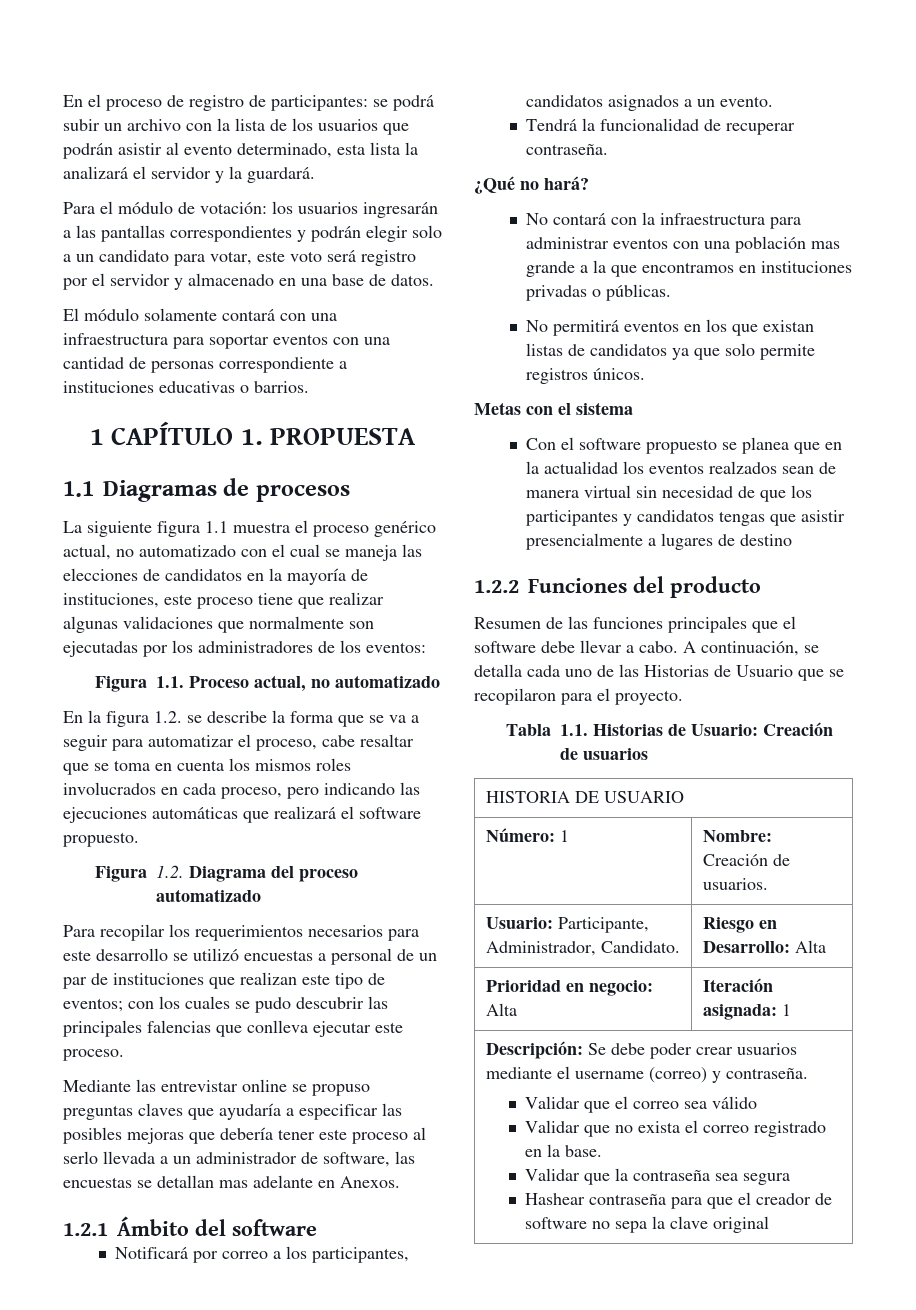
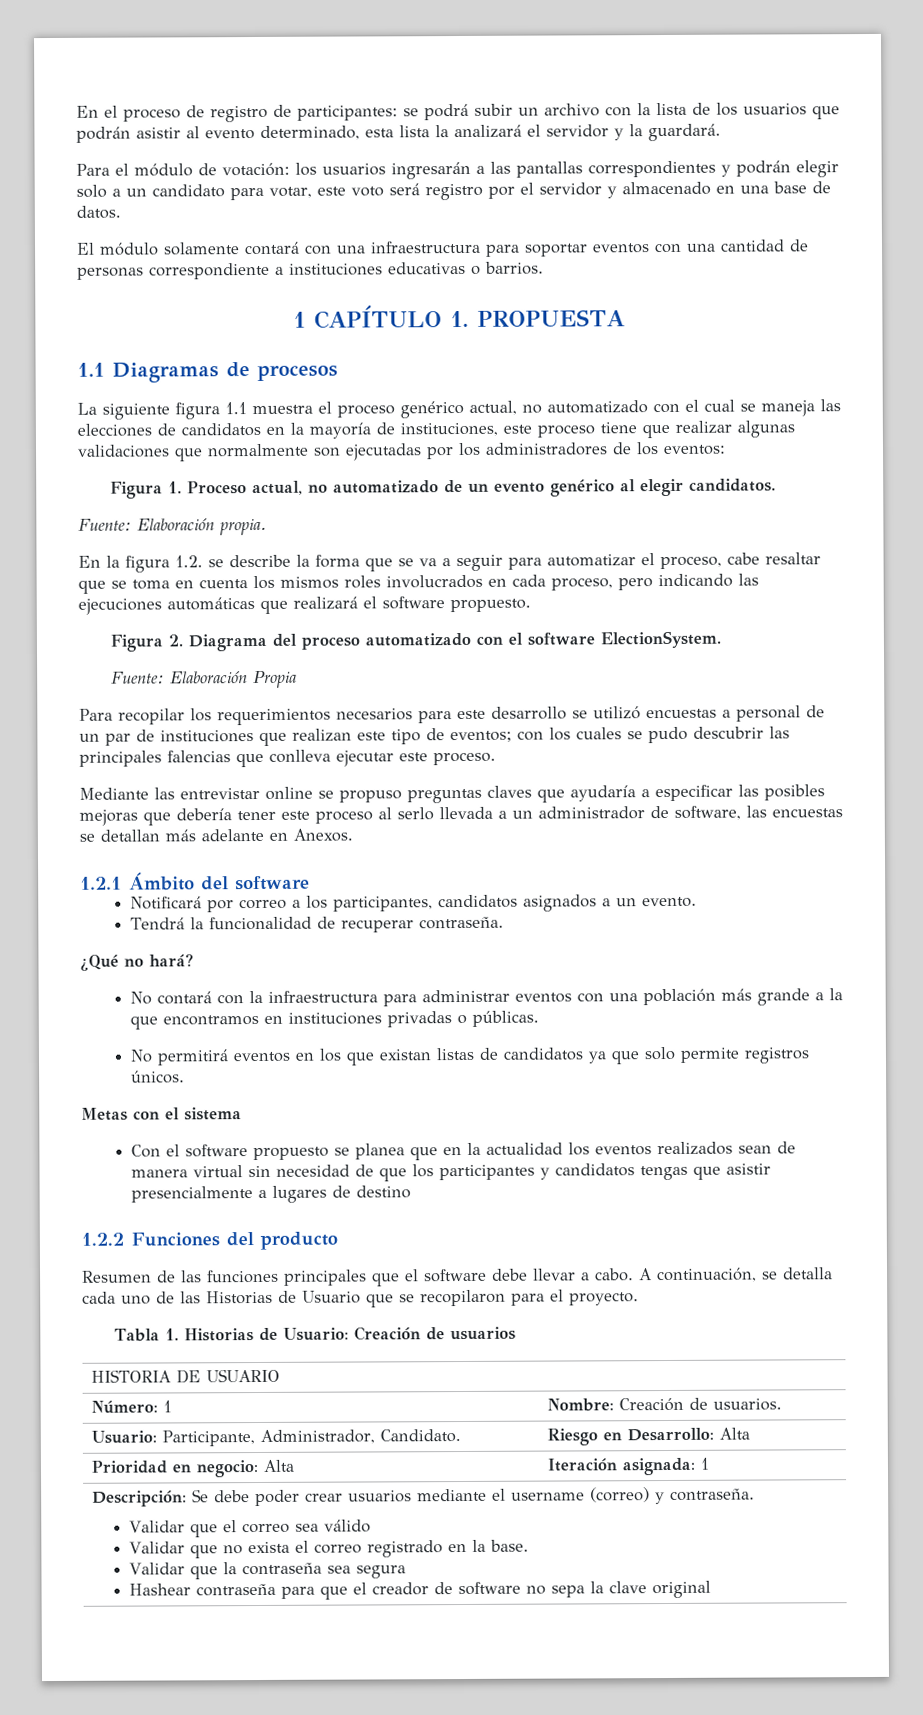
- Figura 1.1. Proceso actual, no automatizado
+ Figura 1. Proceso actual, no automatizado de un evento genérico al elegir candidatos.
+ Fuente: Elaboración propia.
- Figura 1.2. Diagrama del proceso automatizado
+ Figura 2. Diagrama del proceso automatizado con el software ElectionSystem.
+ Fuente: Elaboración Propia
- Mediante las entrevistar online se propuso preguntas claves que ayudaría a especificar las posibles mejoras que debería tener este proceso al serlo llevada a un administrador de software, las encuestas se detallan mas adelante en Anexos.
+ Mediante las entrevistar online se propuso preguntas claves que ayudaría a especificar las posibles mejoras que debería tener este proceso al serlo llevada a un administrador de software, las encuestas se detallan más adelante en Anexos.
- No contará con la infraestructura para administrar eventos con una población mas grande a la que encontramos en instituciones privadas o públicas.
+ No contará con la infraestructura para administrar eventos con una población más grande a la que encontramos en instituciones privadas o públicas.
- Con el software propuesto se planea que en la actualidad los eventos realzados sean de manera virtual sin necesidad de que los participantes y candidatos tengas que asistir presencialmente a lugares de destino
+ Con el software propuesto se planea que en la actualidad los eventos realizados sean de manera virtual sin necesidad de que los participantes y candidatos tengas que asistir presencialmente a lugares de destino
- Tabla 1.1. Historias de Usuario: Creación de usuarios
+ Tabla 1. Historias de Usuario: Creación de usuarios

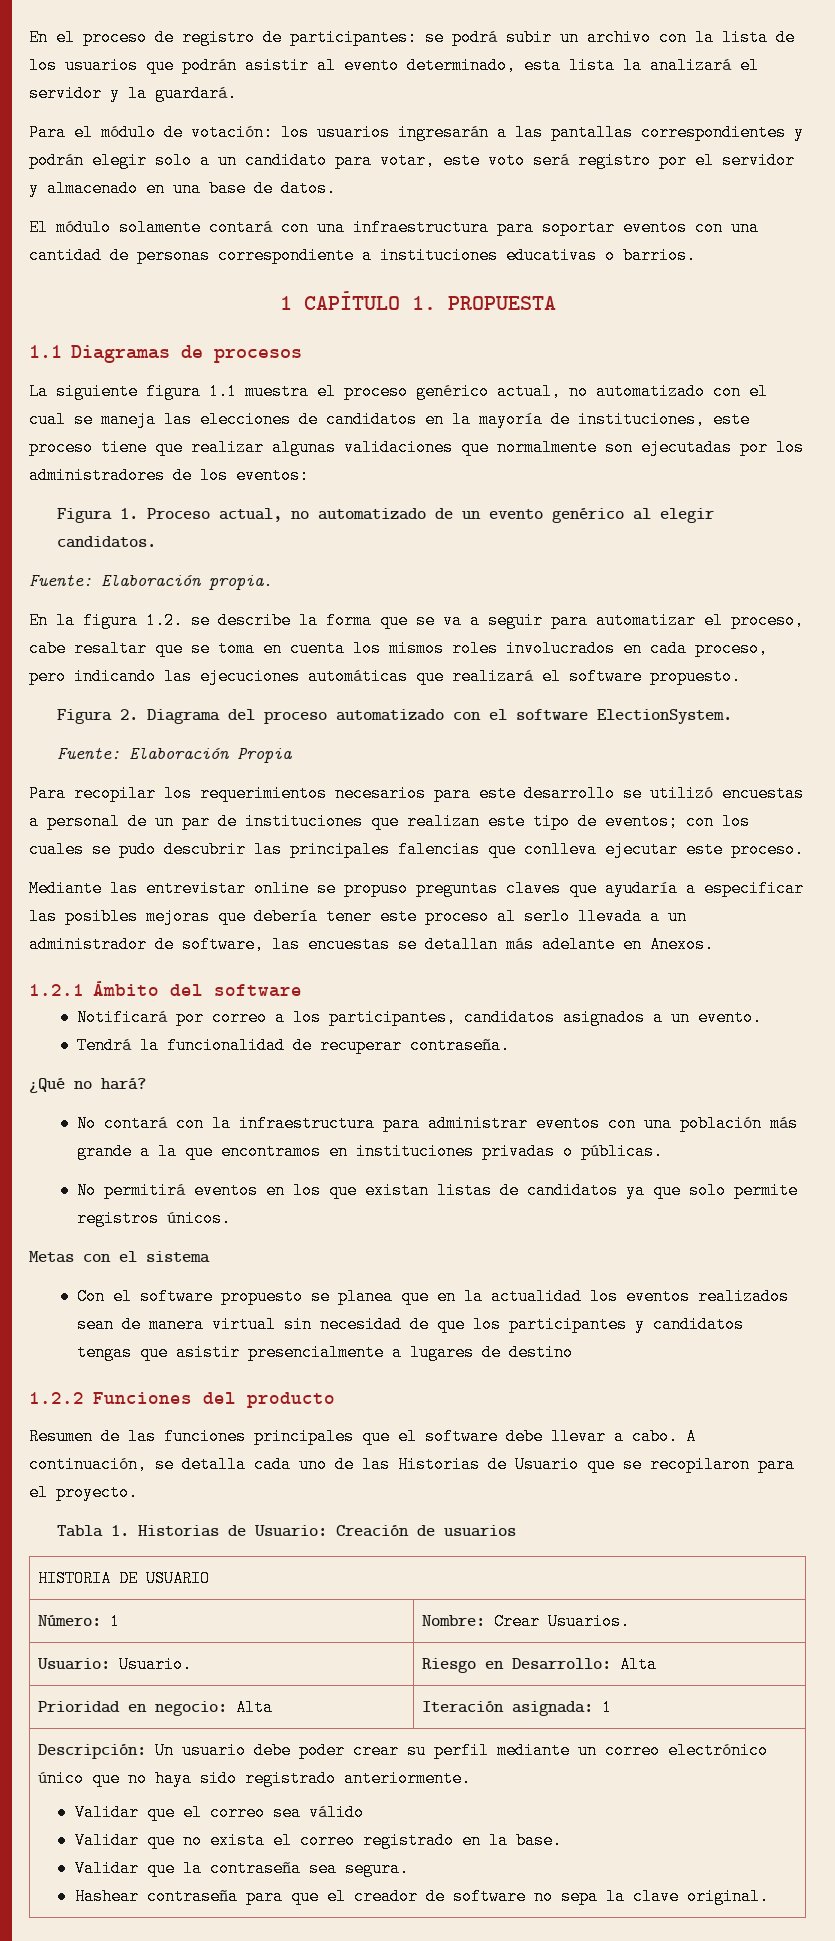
- Número: 1 | Nombre: Creación de usuarios.
- Usuario: Participante, Administrador, Candidato. | Riesgo en Desarrollo: Alta
+ Número: 1 | Nombre: Crear Usuarios.
+ Usuario: Usuario. | Riesgo en Desarrollo: Alta
- Descripción: Se debe poder crear usuarios mediante el username (correo) y contraseña.
+ Descripción: Un usuario debe poder crear su perfil mediante un correo electrónico único que no haya sido registrado anteriormente.
- Validar que la contraseña sea segura
+ Validar que la contraseña sea segura.
- Hashear contraseña para que el creador de software no sepa la clave original
+ Hashear contraseña para que el creador de software no sepa la clave original.

